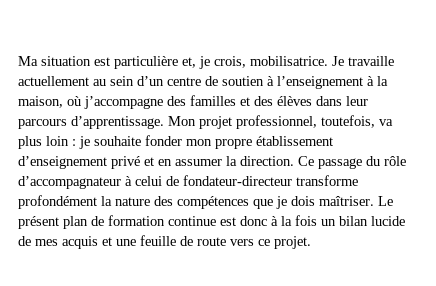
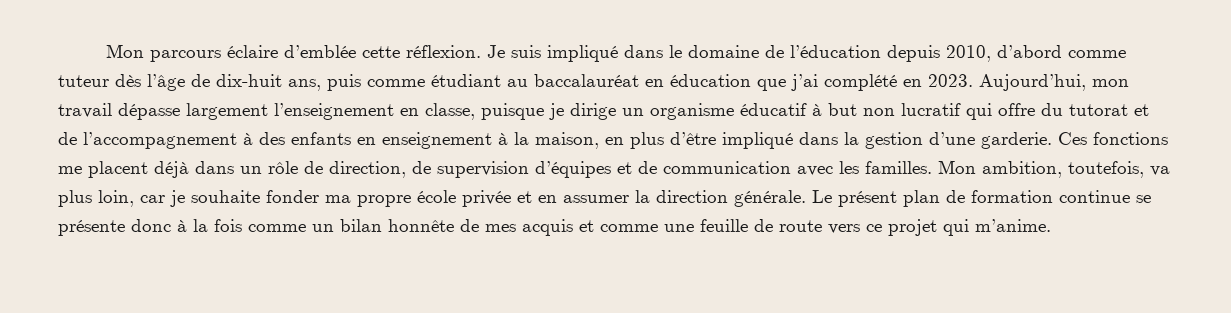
- Ma situation est particulière et, je crois, mobilisatrice. Je travaille actuellement au sein d’un centre de soutien à l’enseignement à la maison, où j’accompagne des familles et des élèves dans leur parcours d’apprentissage. Mon projet professionnel, toutefois, va plus loin : je souhaite fonder mon propre établissement d’enseignement privé et en assumer la direction. Ce passage du rôle d’accompagnateur à celui de fondateur-directeur transforme profondément la nature des compétences que je dois maîtriser.
+ Mon parcours éclaire d’emblée cette réflexion. Je suis impliqué dans le domaine de l’éducation depuis 2010, d’abord comme tuteur dès l’âge de dix-huit ans, puis comme étudiant au baccalauréat en éducation que j’ai complété en 2023. Aujourd’hui, mon travail dépasse largement l’enseignement en classe, puisque je dirige un organisme éducatif à but non lucratif qui offre du tutorat et de l’accompagnement à des enfants en enseignement à la maison, en plus d’être impliqué dans la gestion d’une garderie. Ces fonctions me placent déjà dans un rôle de direction, de supervision d’équipes et de communication avec les familles. Mon ambition, toutefois, va plus loin, car je souhaite fonder ma propre école privée et en assumer la direction générale.
- Le présent plan de formation continue est donc à la fois un bilan lucide de mes acquis et une feuille de route vers ce projet.
+ Le présent plan de formation continue se présente donc à la fois comme un bilan honnête de mes acquis et comme une feuille de route vers ce projet qui m’anime.

